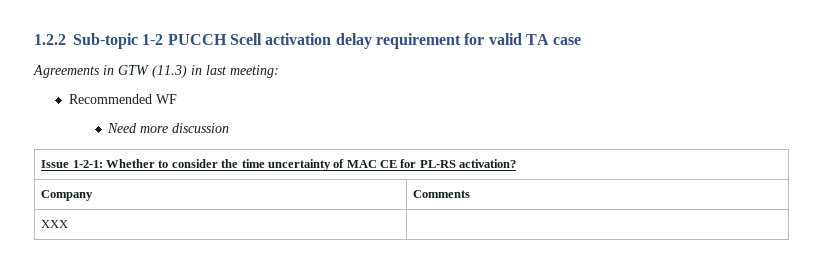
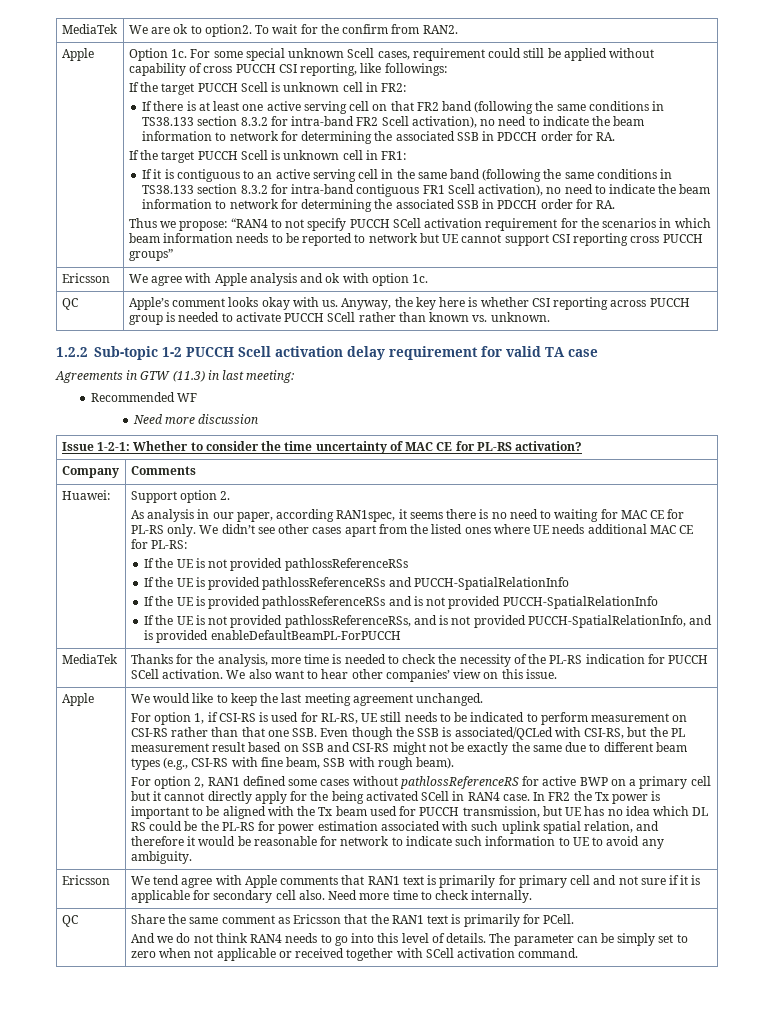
+ MediaTek | We are ok to option2. To wait for the confirm from RAN2.
+ Apple | Option 1c. For some special unknown Scell cases, requirement could still be applied without capability of cross PUCCH CSI reporting, like followings:
+ If the target PUCCH Scell is unknown cell in FR2:
+ If there is at least one active serving cell on that FR2 band (following the same conditions in TS38.133 section 8.3.2 for intra-band FR2 Scell activation), no need to indicate the beam information to network for determining the associated SSB in PDCCH order for RA.
+ If the target PUCCH Scell is unknown cell in FR1:
+ If it is contiguous to an active serving cell in the same band (following the same conditions in TS38.133 section 8.3.2 for intra-band contiguous FR1 Scell activation), no need to indicate the beam information to network for determining the associated SSB in PDCCH order for RA.
+ Thus we propose: “RAN4 to not specify PUCCH SCell activation requirement for the scenarios in which beam information needs to be reported to network but UE cannot support CSI reporting cross PUCCH groups”
+ Ericsson | We agree with Apple analysis and ok with option 1c.
+ QC | Apple’s comment looks okay with us. Anyway, the key here is whether CSI reporting across PUCCH group is needed to activate PUCCH SCell rather than known vs. unknown.
- XXX
+ Huawei: | Support option 2.
+ As analysis in our paper, according RAN1spec, it seems there is no need to waiting for MAC CE for PL-RS only. We didn’t see other cases apart from the listed ones where UE needs additional MAC CE for PL-RS:
+ If the UE is not provided pathlossReferenceRSs
+ If the UE is provided pathlossReferenceRSs and PUCCH-SpatialRelationInfo
+ If the UE is provided pathlossReferenceRSs and is not provided PUCCH-SpatialRelationInfo
+ If the UE is not provided pathlossReferenceRSs, and is not provided PUCCH-SpatialRelationInfo, and is provided enableDefaultBeamPL-ForPUCCH
+ MediaTek | Thanks for the analysis, more time is needed to check the necessity of the PL-RS indication for PUCCH SCell activation. We also want to hear other companies’ view on this issue.
+ Apple | We would like to keep the last meeting agreement unchanged.
+ For option 1, if CSI-RS is used for RL-RS, UE still needs to be indicated to perform measurement on CSI-RS rather than that one SSB. Even though the SSB is associated/QCLed with CSI-RS, but the PL measurement result based on SSB and CSI-RS might not be exactly the same due to different beam types (e.g., CSI-RS with fine beam, SSB with rough beam).
+ For option 2, RAN1 defined some cases without pathlossReferenceRS for active BWP on a primary cell but it cannot directly apply for the being activated SCell in RAN4 case. In FR2 the Tx power is important to be aligned with the Tx beam used for PUCCH transmission, but UE has no idea which DL RS could be the PL-RS for power estimation associated with such uplink spatial relation, and therefore it would be reasonable for network to indicate such information to UE to avoid any ambiguity.
+ Ericsson | We tend agree with Apple comments that RAN1 text is primarily for primary cell and not sure if it is applicable for secondary cell also. Need more time to check internally.
+ QC | Share the same comment as Ericsson that the RAN1 text is primarily for PCell.
+ And we do not think RAN4 needs to go into this level of details. The parameter can be simply set to zero when not applicable or received together with SCell activation command.

